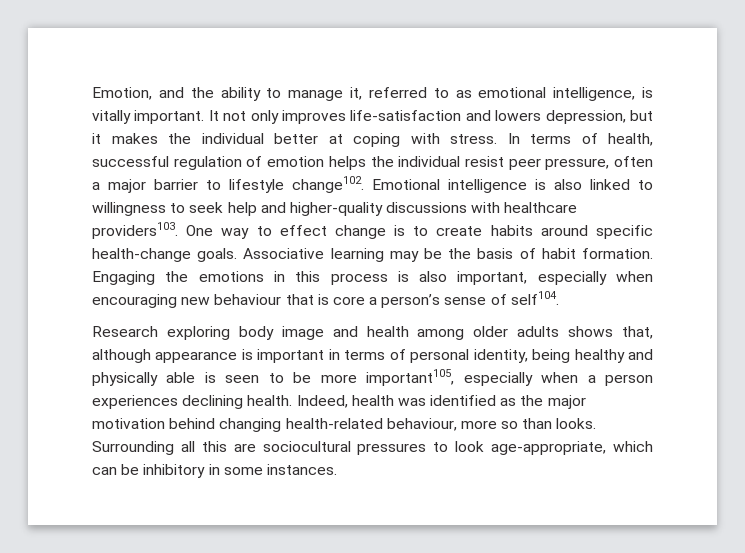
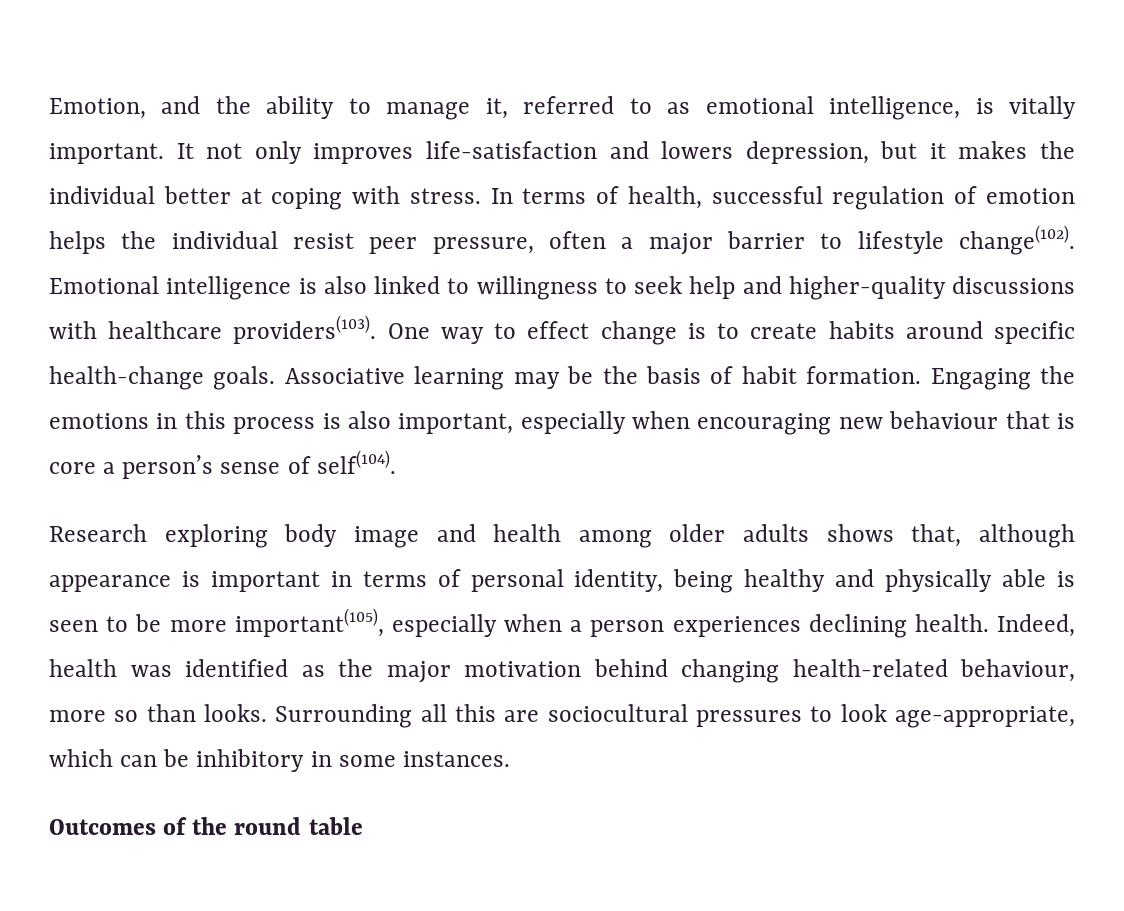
- In terms of health, successful regulation of emotion helps the individual resist peer pressure, often a major barrier to lifestyle change102.
+ In terms of health, successful regulation of emotion helps the individual resist peer pressure, often a major barrier to lifestyle change(102).
- Emotional intelligence is also linked to willingness to seek help and higher-quality discussions with healthcare providers103.
+ Emotional intelligence is also linked to willingness to seek help and higher-quality discussions with healthcare providers(103).
- Engaging the emotions in this process is also important, especially when encouraging new behaviour that is core a person’s sense of self104.
+ Engaging the emotions in this process is also important, especially when encouraging new behaviour that is core a person’s sense of self(104).
- Research exploring body image and health among older adults shows that, although appearance is important in terms of personal identity, being healthy and physically able is seen to be more important105, especially when a person experiences declining health.
+ Research exploring body image and health among older adults shows that, although appearance is important in terms of personal identity, being healthy and physically able is seen to be more important(105), especially when a person experiences declining health.
+ Outcomes of the round table

